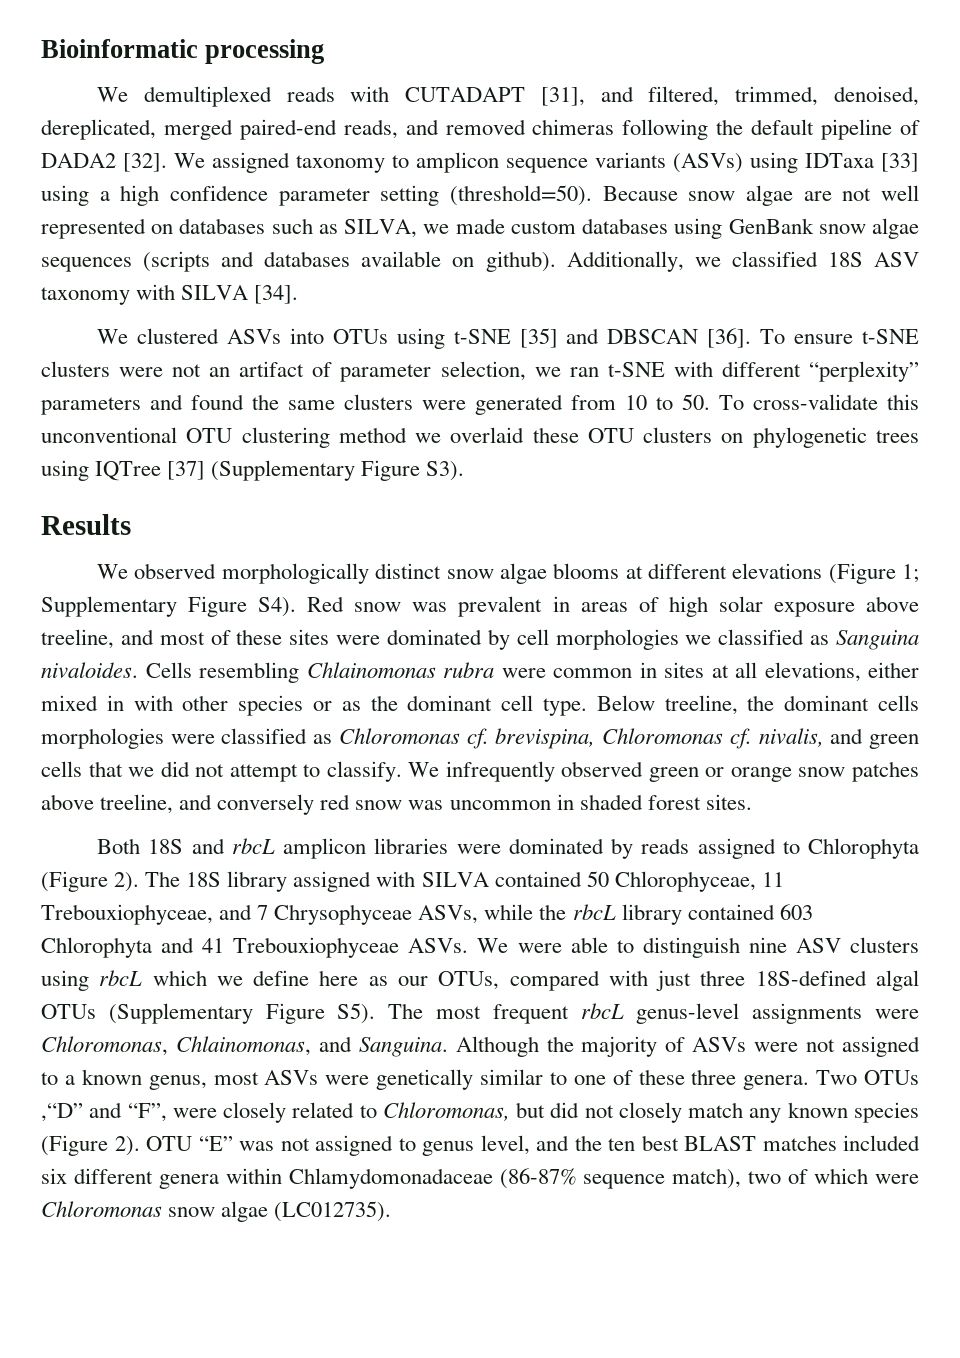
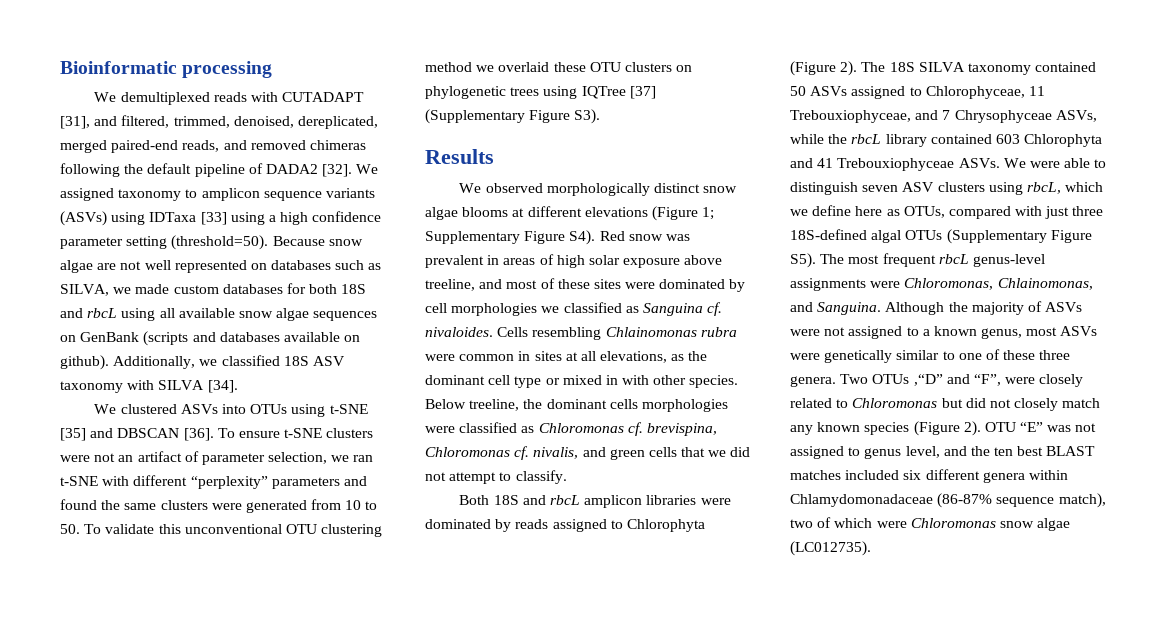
- Because snow algae are not well represented on databases such as SILVA, we made custom databases using GenBank snow algae sequences (scripts and databases available on github).
+ Because snow algae are not well represented on databases such as SILVA, we made custom databases for both 18S and rbcL using all available snow algae sequences on GenBank (scripts and databases available on github).
- To ensure t-SNE clusters were not an artifact of parameter selection, we ran t-SNE with different “perplexity” parameters and found the same clusters were generated from 10 to 50. To cross-validate this unconventional OTU clustering method we overlaid these OTU clusters on phylogenetic trees using IQTree [37] (Supplementary Figure S3).
+ To ensure t-SNE clusters were not an artifact of parameter selection, we ran t-SNE with different “perplexity” parameters and found the same clusters were generated from 10 to 50. To validate this unconventional OTU clustering method we overlaid these OTU clusters on phylogenetic trees using IQTree [37] (Supplementary Figure S3).
- We observed morphologically distinct snow algae blooms at different elevations (Figure 1; Supplementary Figure S4). Red snow was prevalent in areas of high solar exposure above treeline, and most of these sites were dominated by cell morphologies we classified as Sanguina nivaloides.
+ We observed morphologically distinct snow algae blooms at different elevations (Figure 1; Supplementary Figure S4). Red snow was prevalent in areas of high solar exposure above treeline, and most of these sites were dominated by cell morphologies we classified as Sanguina cf. nivaloides.
- Cells resembling Chlainomonas rubra were common in sites at all elevations, either mixed in with other species or as the dominant cell type.
+ Cells resembling Chlainomonas rubra were common in sites at all elevations, as the dominant cell type or mixed in with other species.
- We infrequently observed green or orange snow patches above treeline, and conversely red snow was uncommon in shaded forest sites.
- The 18S library assigned with SILVA contained 50 Chlorophyceae, 11 Trebouxiophyceae, and 7 Chrysophyceae ASVs, while the rbcL library contained 603 Chlorophyta and 41 Trebouxiophyceae ASVs.
+ The 18S SILVA taxonomy contained 50 ASVs assigned to Chlorophyceae, 11 Trebouxiophyceae, and 7 Chrysophyceae ASVs, while the rbcL library contained 603 Chlorophyta and 41 Trebouxiophyceae ASVs.
- We were able to distinguish nine ASV clusters using rbcL which we define here as our OTUs, compared with just three 18S-defined algal OTUs (Supplementary Figure S5). The most frequent rbcL genus-level assignments were Chloromonas, Chlainomonas, and Sanguina.
+ We were able to distinguish seven ASV clusters using rbcL, which we define here as OTUs, compared with just three 18S-defined algal OTUs (Supplementary Figure S5). The most frequent rbcL genus-level assignments were Chloromonas, Chlainomonas, and Sanguina.
- Two OTUs ,“D” and “F”, were closely related to Chloromonas, but did not closely match any known species (Figure 2).
+ Two OTUs ,“D” and “F”, were closely related to Chloromonas but did not closely match any known species (Figure 2).

